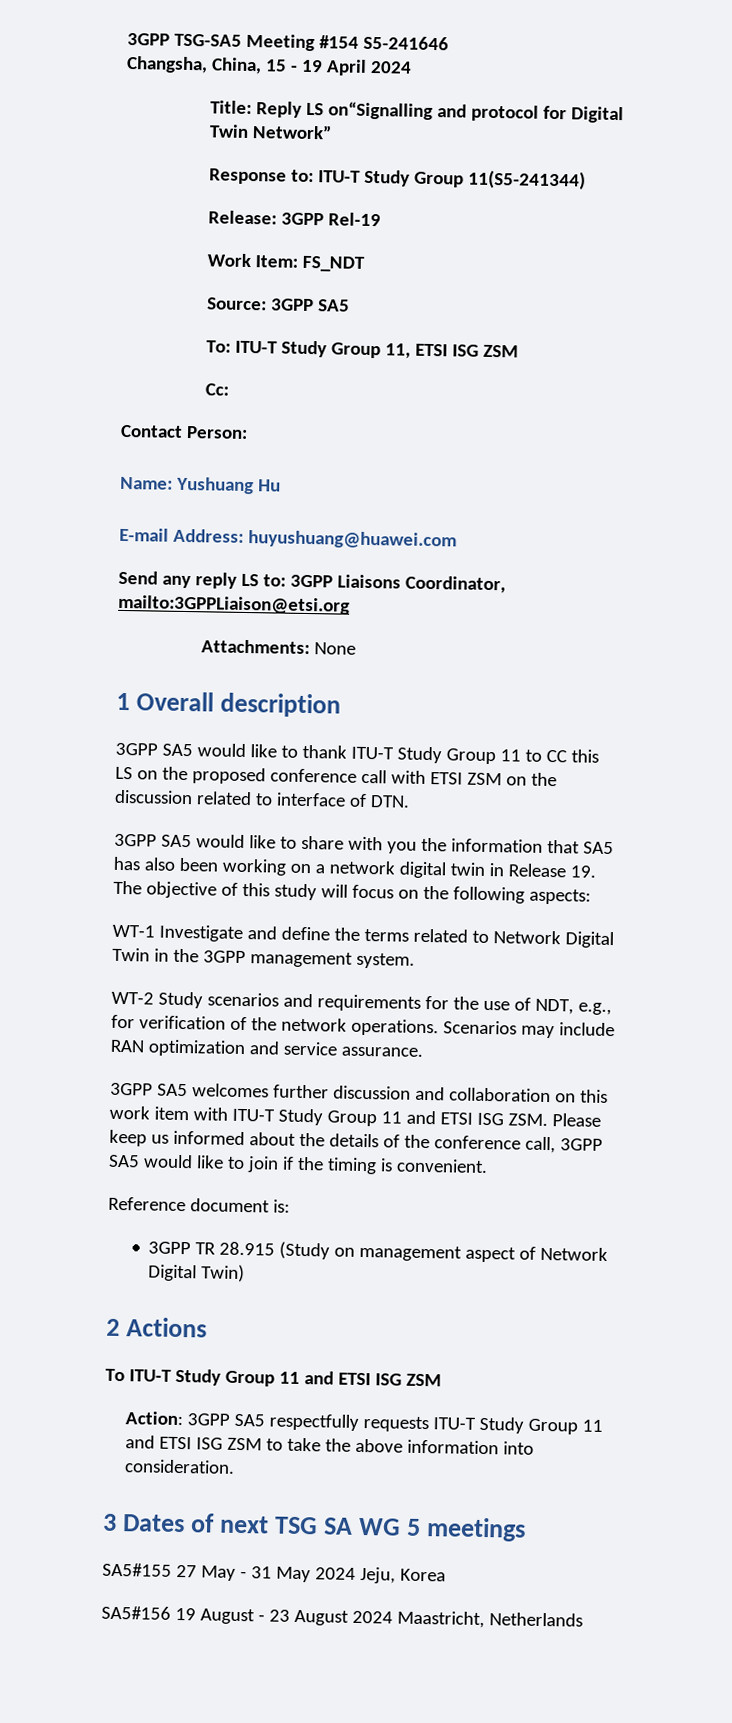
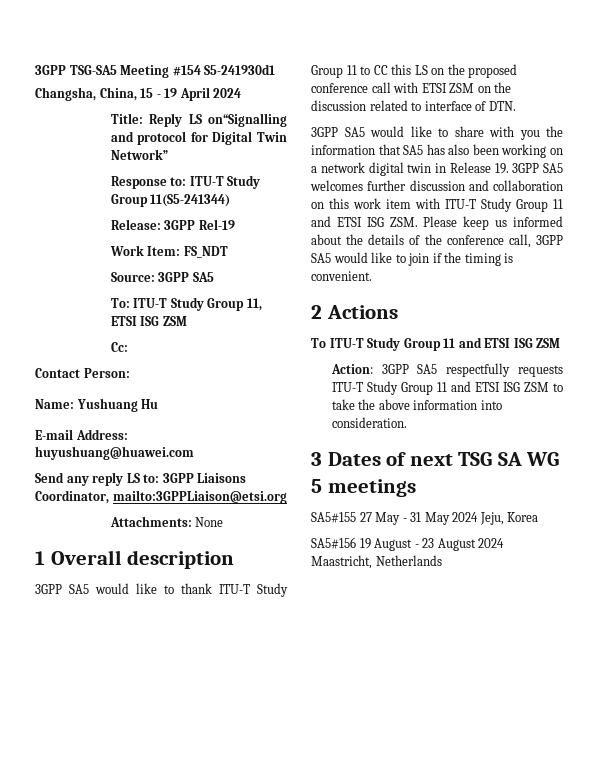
- 3GPP TSG-SA5 Meeting #154 S5-241646
+ 3GPP TSG-SA5 Meeting #154 S5-241930d1
- 3GPP SA5 would like to share with you the information that SA5 has also been working on a network digital twin in Release 19. The objective of this study will focus on the following aspects:
- WT-1 Investigate and define the terms related to Network Digital Twin in the 3GPP management system.
- WT-2 Study scenarios and requirements for the use of NDT, e.g., for verification of the network operations. Scenarios may include RAN optimization and service assurance.
- 3GPP SA5 welcomes further discussion and collaboration on this work item with ITU-T Study Group 11 and ETSI ISG ZSM. Please keep us informed about the details of the conference call, 3GPP SA5 would like to join if the timing is convenient.
+ 3GPP SA5 would like to share with you the information that SA5 has also been working on a network digital twin in Release 19. 3GPP SA5 welcomes further discussion and collaboration on this work item with ITU-T Study Group 11 and ETSI ISG ZSM. Please keep us informed about the details of the conference call, 3GPP SA5 would like to join if the timing is convenient.
- Reference document is:
- 3GPP TR 28.915 (Study on management aspect of Network Digital Twin)

